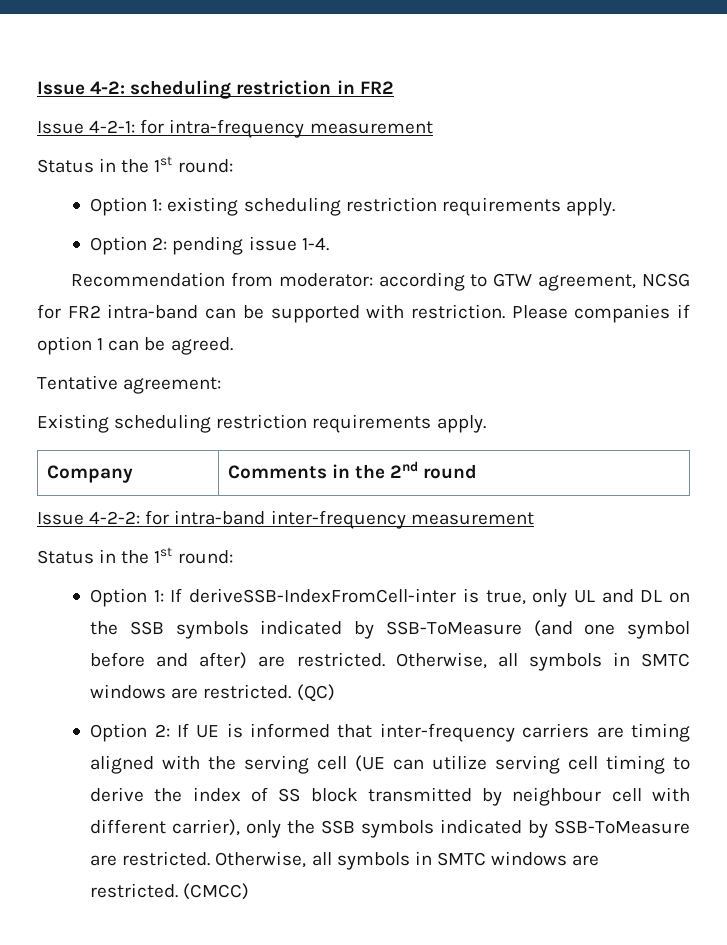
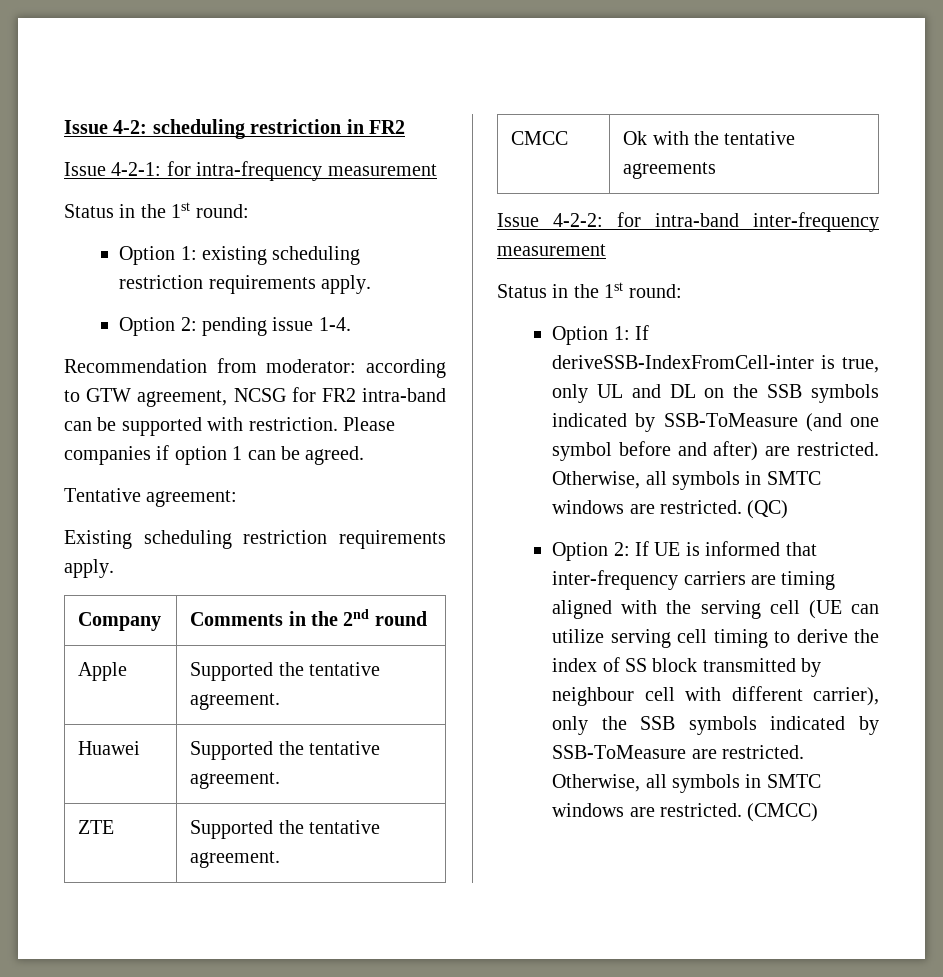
+ Apple | Supported the tentative agreement.
+ Huawei | Supported the tentative agreement.
+ ZTE | Supported the tentative agreement.
+ CMCC | Ok with the tentative agreements

